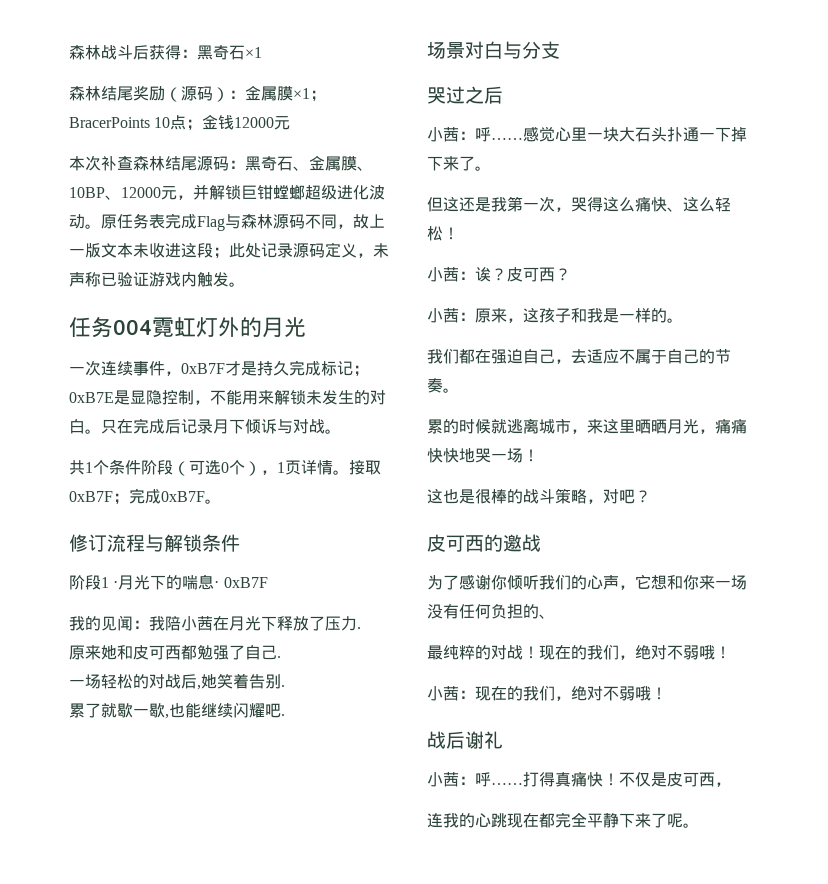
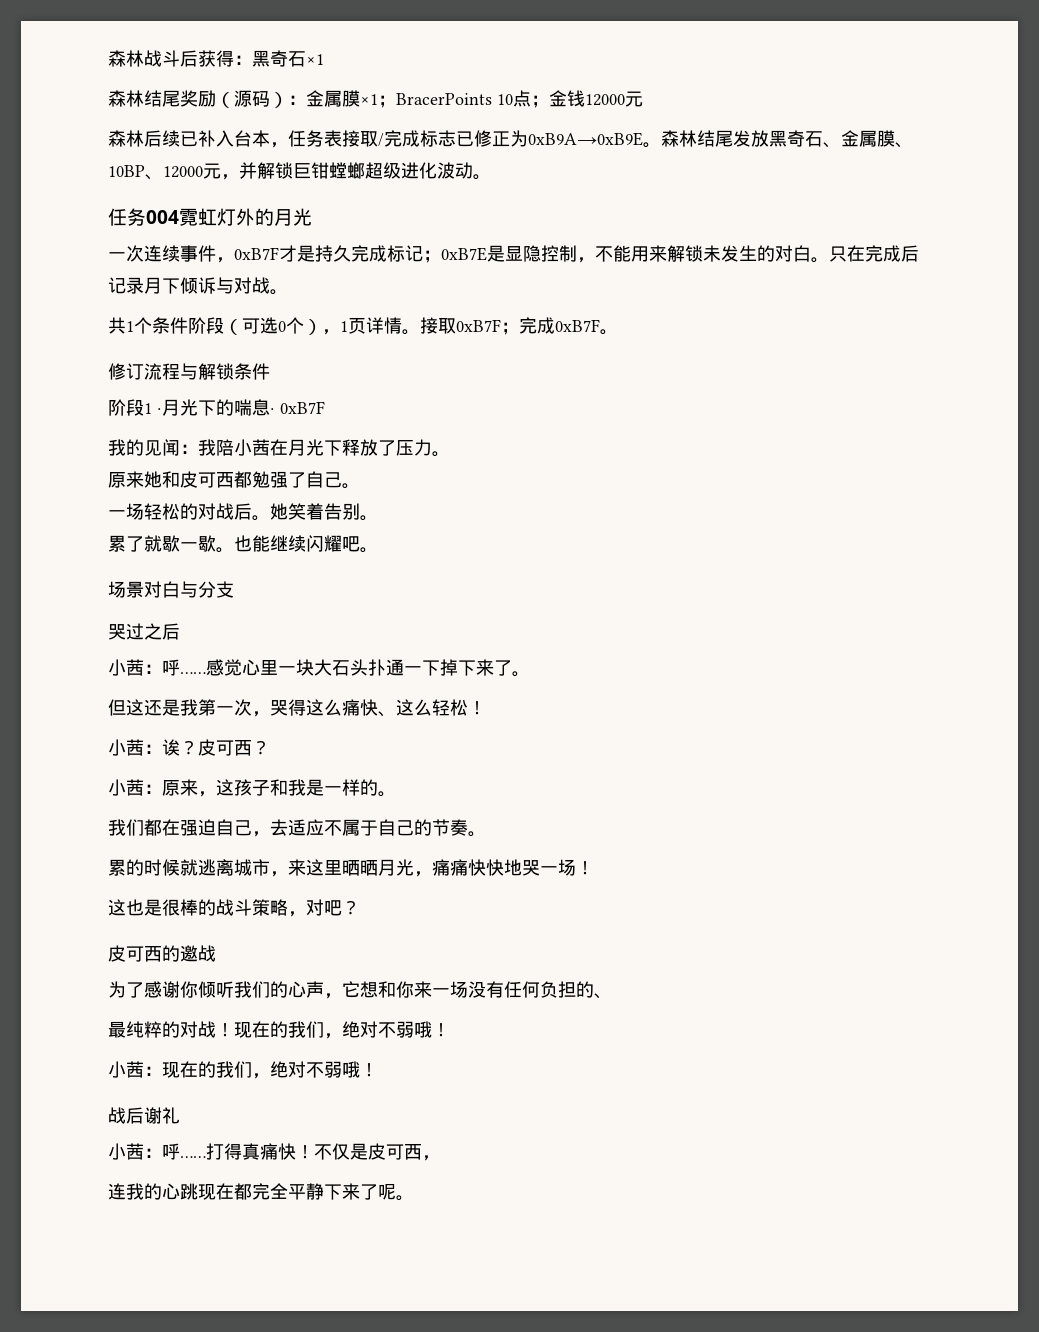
- 本次补查森林结尾源码：黑奇石、金属膜、10BP、12000元，并解锁巨钳螳螂超级进化波动。原任务表完成Flag与森林源码不同，故上一版文本未收进这段；此处记录源码定义，未声称已验证游戏内触发。
+ 森林后续已补入台本，任务表接取/完成标志已修正为0xB9A→0xB9E。森林结尾发放黑奇石、金属膜、10BP、12000元，并解锁巨钳螳螂超级进化波动。
- 我的见闻：我陪小茜在月光下释放了压力.
+ 我的见闻：我陪小茜在月光下释放了压力。
- 原来她和皮可西都勉强了自己.
+ 原来她和皮可西都勉强了自己。
- 一场轻松的对战后,她笑着告别.
+ 一场轻松的对战后。她笑着告别。
- 累了就歇一歇,也能继续闪耀吧.
+ 累了就歇一歇。也能继续闪耀吧。

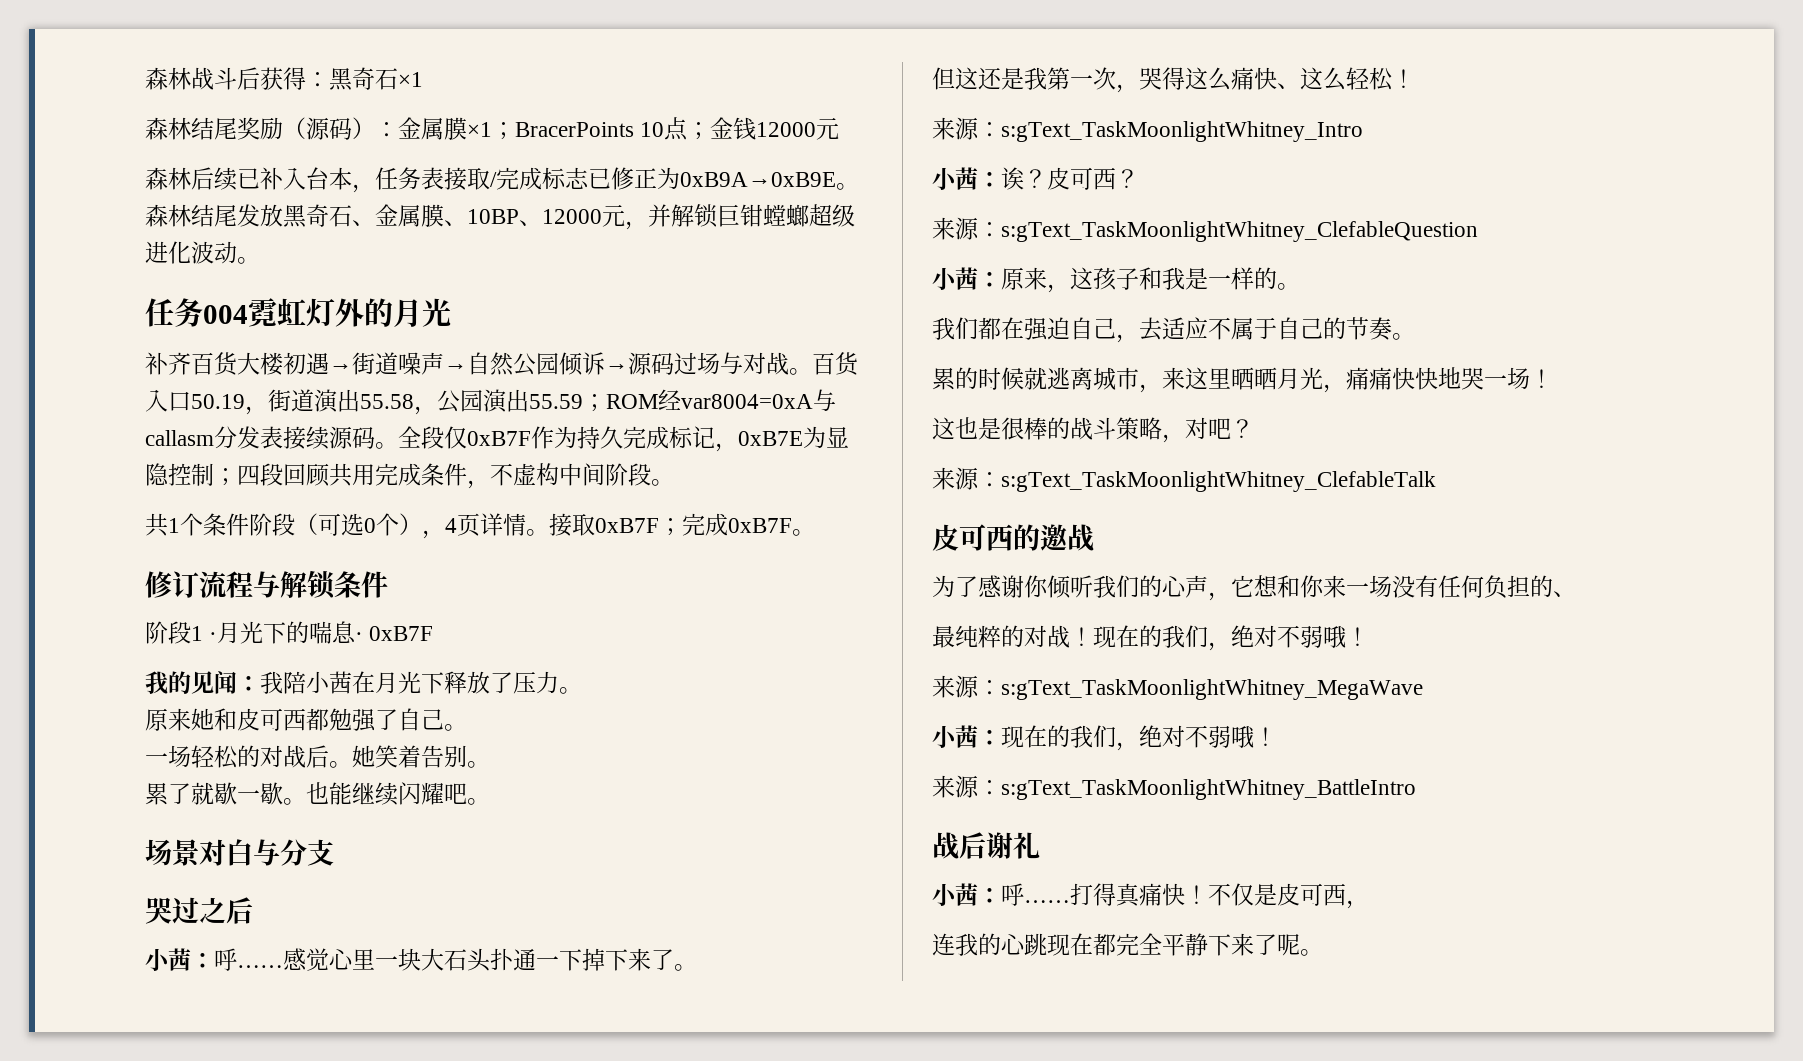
- 一次连续事件，0xB7F才是持久完成标记；0xB7E是显隐控制，不能用来解锁未发生的对白。只在完成后记录月下倾诉与对战。
+ 补齐百货大楼初遇→街道噪声→自然公园倾诉→源码过场与对战。百货入口50.19，街道演出55.58，公园演出55.59；ROM经var8004=0xA与callasm分发表接续源码。全段仅0xB7F作为持久完成标记，0xB7E为显隐控制；四段回顾共用完成条件，不虚构中间阶段。
- 共1个条件阶段（可选0个），1页详情。
+ 共1个条件阶段（可选0个），4页详情。
+ 来源：s:gText_TaskMoonlightWhitney_Intro
+ 来源：s:gText_TaskMoonlightWhitney_ClefableQuestion
+ 来源：s:gText_TaskMoonlightWhitney_ClefableTalk
+ 来源：s:gText_TaskMoonlightWhitney_MegaWave
+ 来源：s:gText_TaskMoonlightWhitney_BattleIntro

